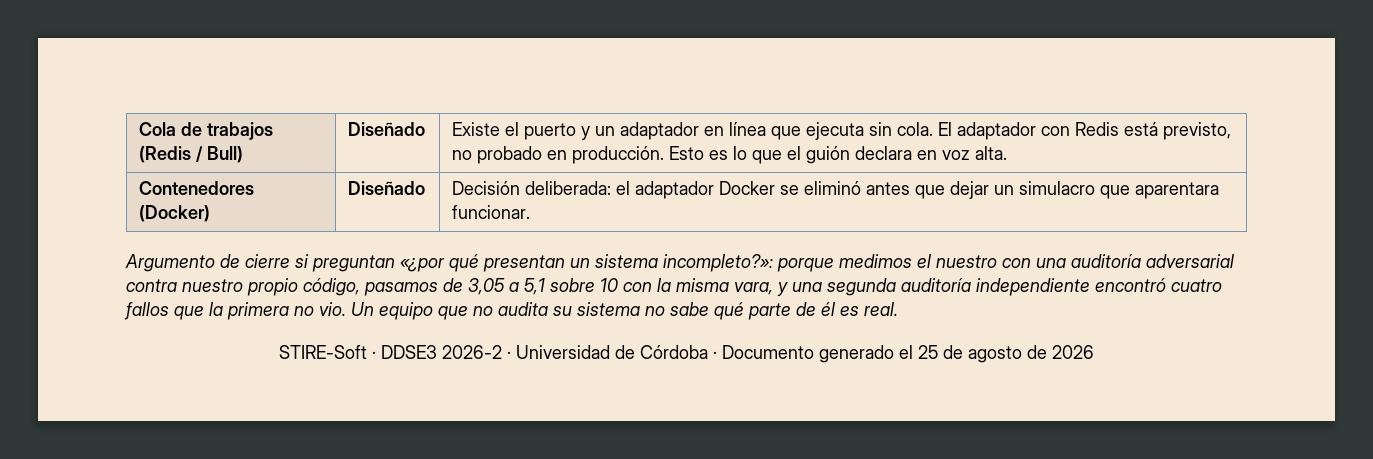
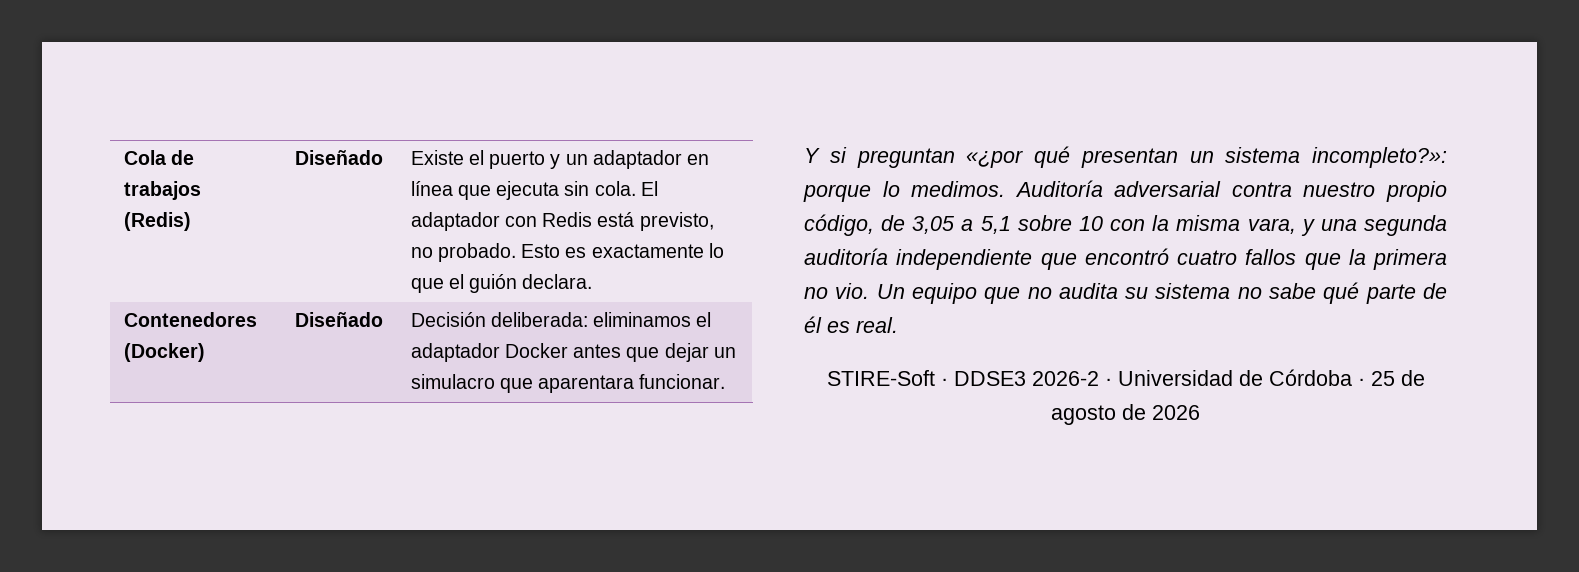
- Cola de trabajos (Redis / Bull) | Diseñado | Existe el puerto y un adaptador en línea que ejecuta sin cola. El adaptador con Redis está previsto, no probado en producción. Esto es lo que el guión declara en voz alta.
+ Cola de trabajos (Redis) | Diseñado | Existe el puerto y un adaptador en línea que ejecuta sin cola. El adaptador con Redis está previsto, no probado. Esto es exactamente lo que el guión declara.
- Contenedores (Docker) | Diseñado | Decisión deliberada: el adaptador Docker se eliminó antes que dejar un simulacro que aparentara funcionar.
+ Contenedores (Docker) | Diseñado | Decisión deliberada: eliminamos el adaptador Docker antes que dejar un simulacro que aparentara funcionar.
- Argumento de cierre si preguntan «¿por qué presentan un sistema incompleto?»: porque medimos el nuestro con una auditoría adversarial contra nuestro propio código, pasamos de 3,05 a 5,1 sobre 10 con la misma vara, y una segunda auditoría independiente encontró cuatro fallos que la primera no vio.
+ Y si preguntan «¿por qué presentan un sistema incompleto?»: porque lo medimos. Auditoría adversarial contra nuestro propio código, de 3,05 a 5,1 sobre 10 con la misma vara, y una segunda auditoría independiente que encontró cuatro fallos que la primera no vio.
- STIRE-Soft · DDSE3 2026-2 · Universidad de Córdoba · Documento generado el 25 de agosto de 2026
+ STIRE-Soft · DDSE3 2026-2 · Universidad de Córdoba · 25 de agosto de 2026

